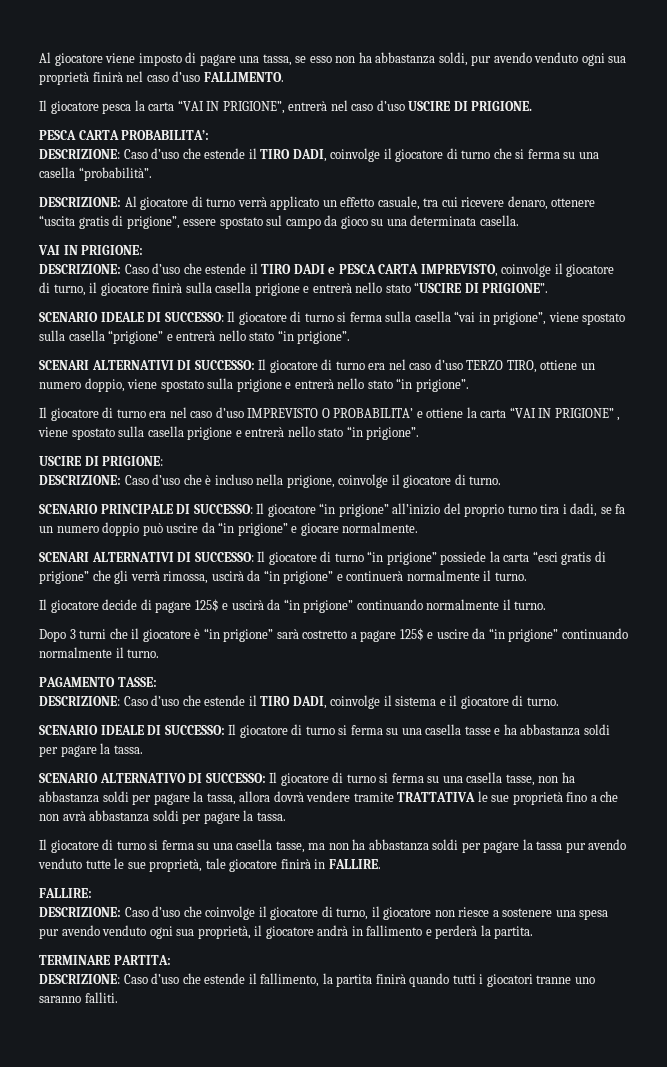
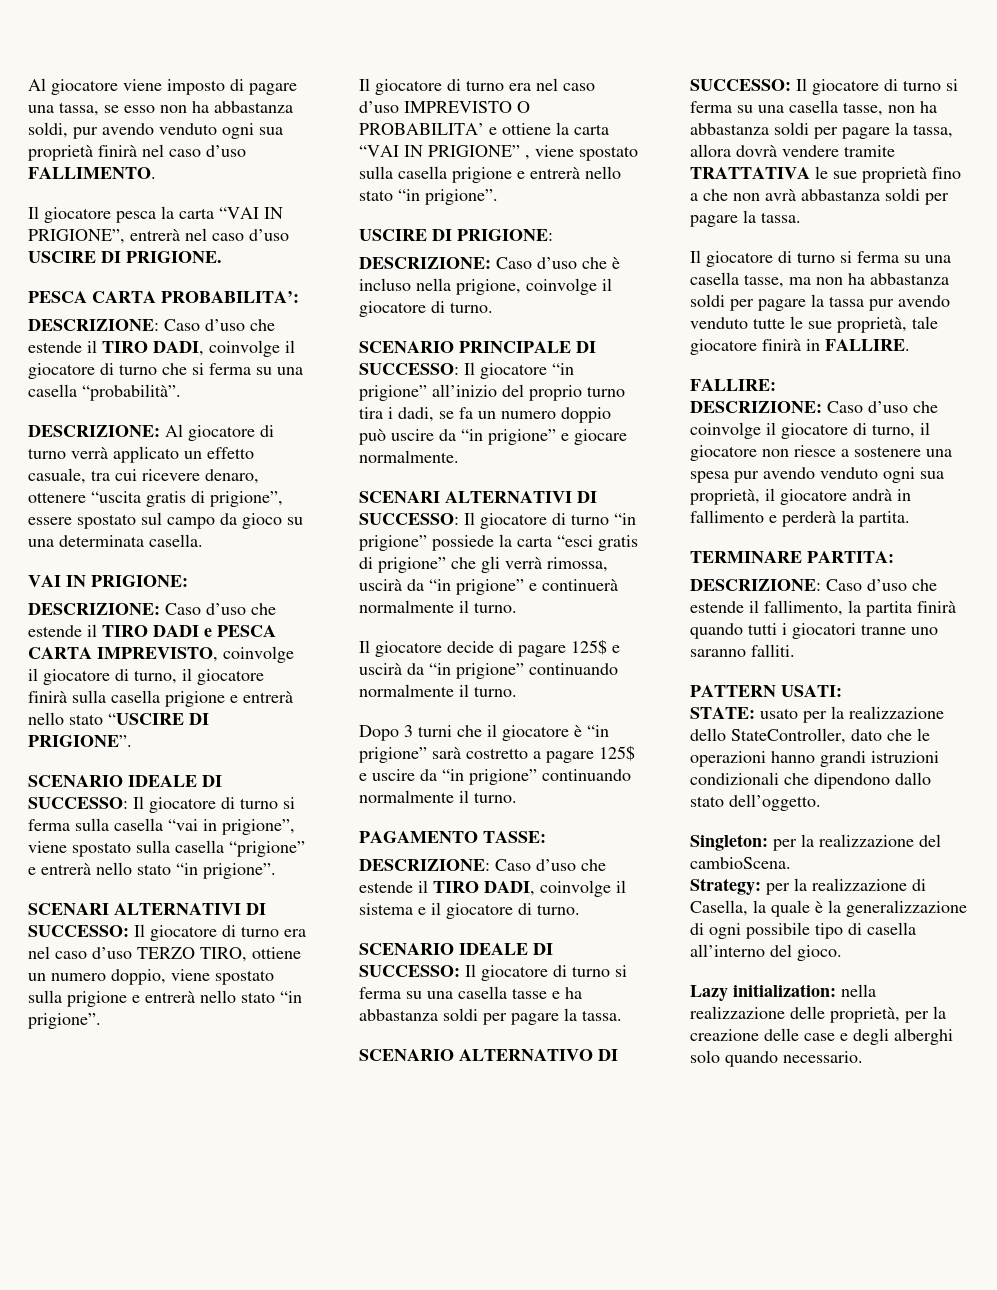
+ PATTERN USATI:
+ STATE: usato per la realizzazione dello StateController, dato che le operazioni hanno grandi istruzioni condizionali che dipendono dallo stato dell’oggetto.
+ Singleton: per la realizzazione del cambioScena.
+ Strategy: per la realizzazione di Casella, la quale è la generalizzazione di ogni possibile tipo di casella all’interno del gioco.
+ Lazy initialization: nella realizzazione delle proprietà, per la creazione delle case e degli alberghi solo quando necessario.

